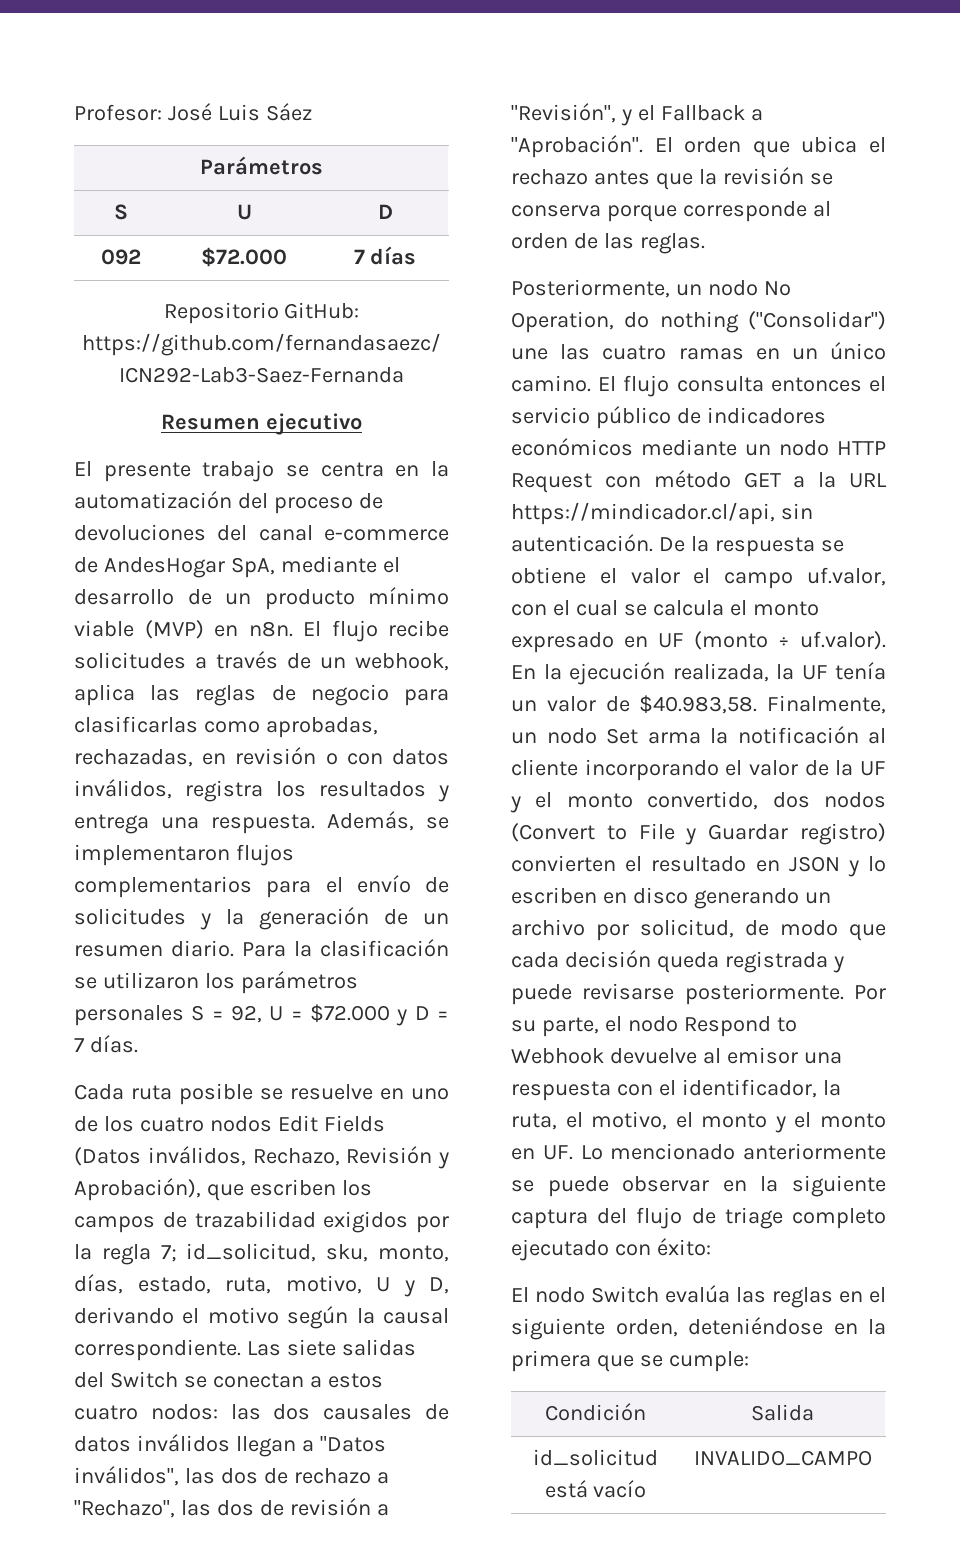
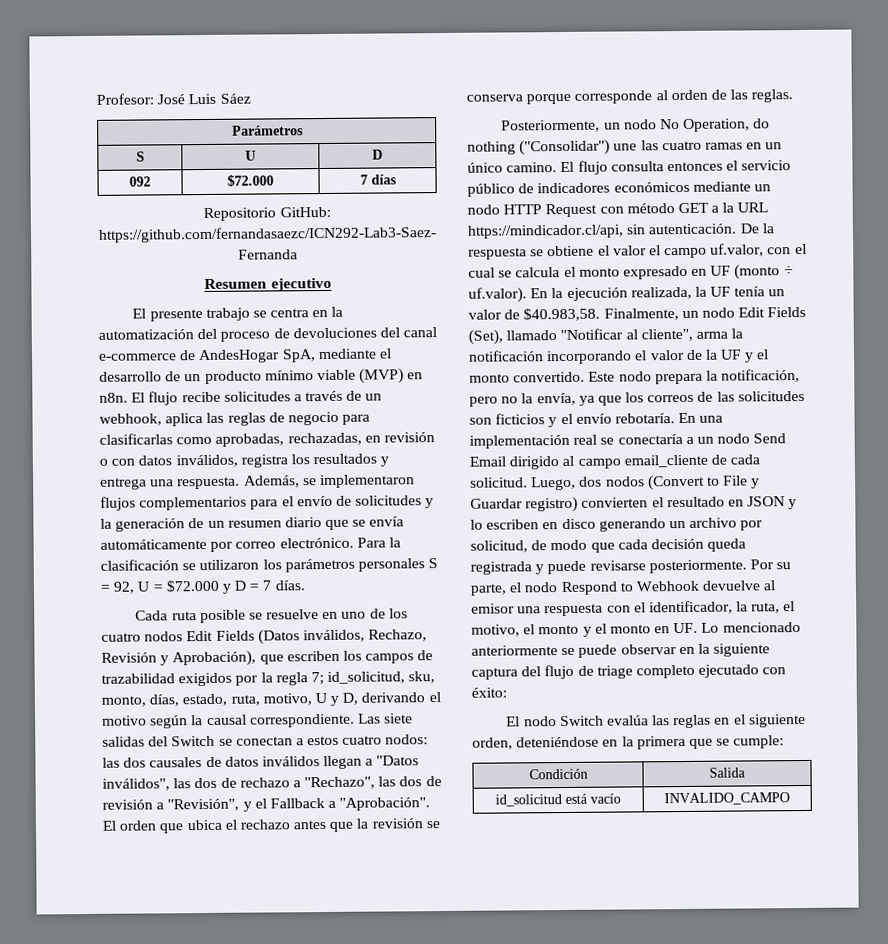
- Además, se implementaron flujos complementarios para el envío de solicitudes y la generación de un resumen diario.
+ Además, se implementaron flujos complementarios para el envío de solicitudes y la generación de un resumen diario que se envía automáticamente por correo electrónico.
- De la respuesta se obtiene el valor el campo uf.valor, con el cual se calcula el monto expresado en UF (monto ÷ uf.valor). En la ejecución realizada, la UF tenía un valor de $40.983,58. Finalmente, un nodo Set arma la notificación al cliente incorporando el valor de la UF y el monto convertido, dos nodos (Convert to File y Guardar registro) convierten el resultado en JSON y lo escriben en disco generando un archivo por solicitud, de modo que cada decisión queda registrada y puede revisarse posteriormente.
+ De la respuesta se obtiene el valor el campo uf.valor, con el cual se calcula el monto expresado en UF (monto ÷ uf.valor). En la ejecución realizada, la UF tenía un valor de $40.983,58. Finalmente, un nodo Edit Fields (Set), llamado "Notificar al cliente", arma la notificación incorporando el valor de la UF y el monto convertido. Este nodo prepara la notificación, pero no la envía, ya que los correos de las solicitudes son ficticios y el envío rebotaría. En una implementación real se conectaría a un nodo Send Email dirigido al campo email_cliente de cada solicitud. Luego, dos nodos (Convert to File y Guardar registro) convierten el resultado en JSON y lo escriben en disco generando un archivo por solicitud, de modo que cada decisión queda registrada y puede revisarse posteriormente.

